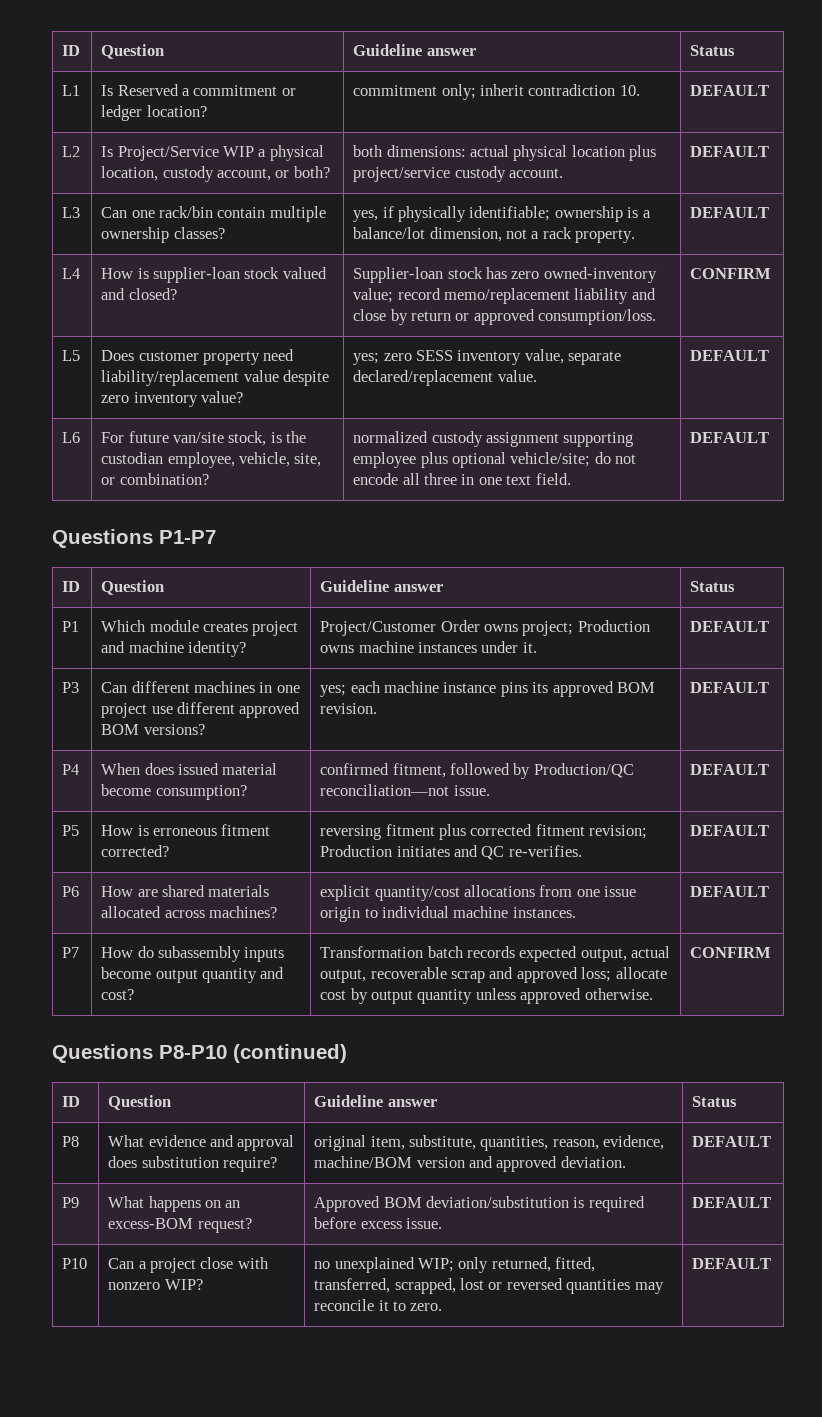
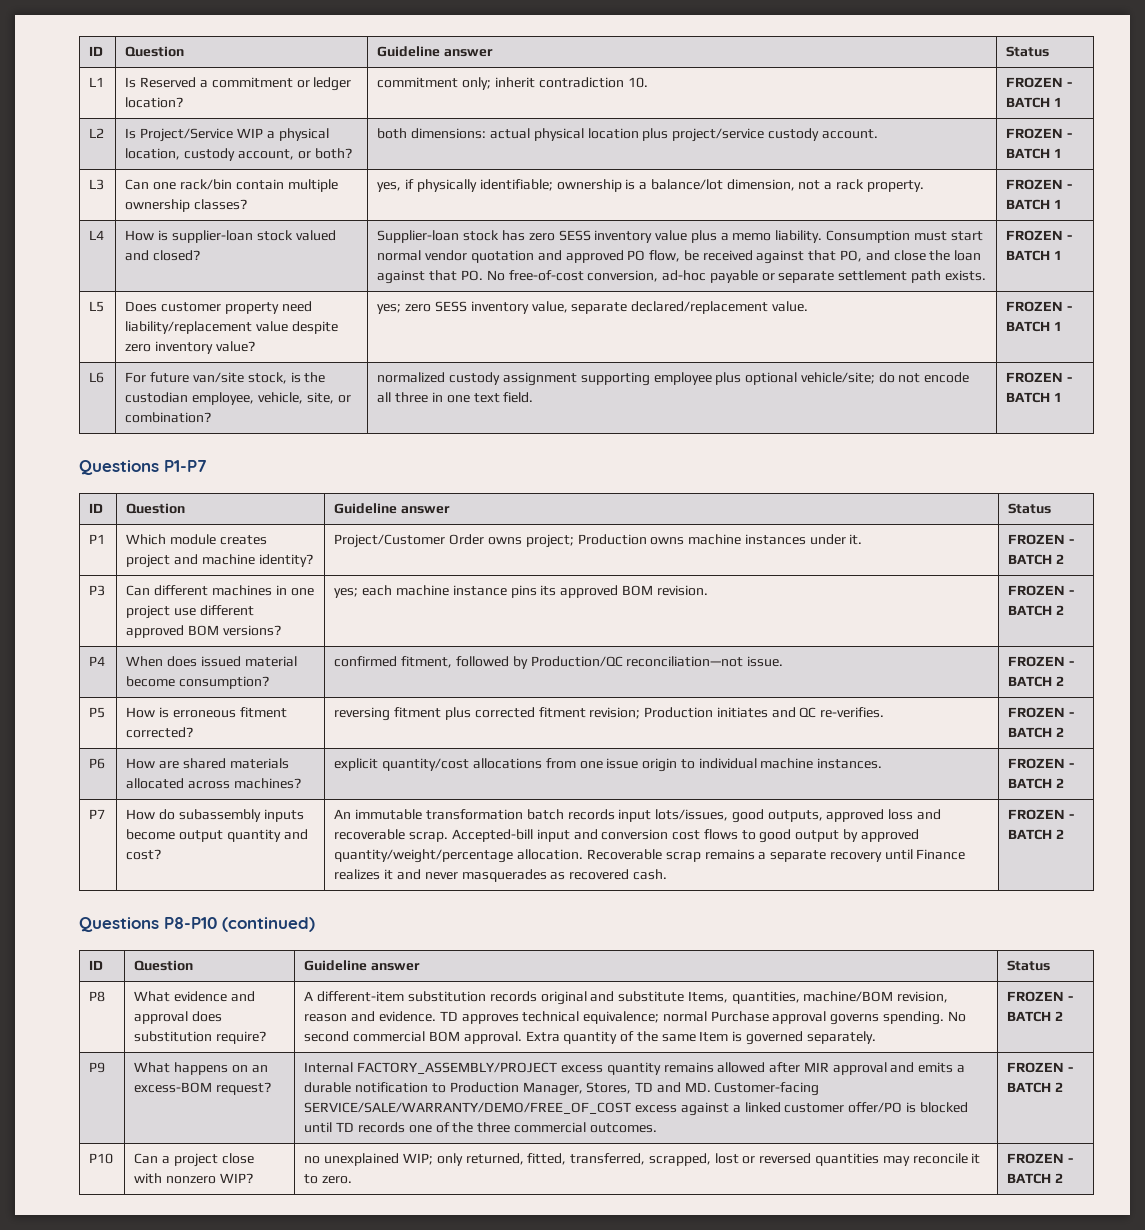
- L1 | Is Reserved a commitment or ledger location? | commitment only; inherit contradiction 10. | DEFAULT
+ L1 | Is Reserved a commitment or ledger location? | commitment only; inherit contradiction 10. | FROZEN - BATCH 1
- L2 | Is Project/Service WIP a physical location, custody account, or both? | both dimensions: actual physical location plus project/service custody account. | DEFAULT
+ L2 | Is Project/Service WIP a physical location, custody account, or both? | both dimensions: actual physical location plus project/service custody account. | FROZEN - BATCH 1
- L3 | Can one rack/bin contain multiple ownership classes? | yes, if physically identifiable; ownership is a balance/lot dimension, not a rack property. | DEFAULT
+ L3 | Can one rack/bin contain multiple ownership classes? | yes, if physically identifiable; ownership is a balance/lot dimension, not a rack property. | FROZEN - BATCH 1
- Supplier-loan stock has zero owned-inventory value; record memo/replacement liability and close by return or approved consumption/loss. | CONFIRM
+ Supplier-loan stock has zero SESS inventory value plus a memo liability. Consumption must start normal vendor quotation and approved PO flow, be received against that PO, and close the loan against that PO. No free-of-cost conversion, ad-hoc payable or separate settlement path exists. | FROZEN - BATCH 1
- L5 | Does customer property need liability/replacement value despite zero inventory value? | yes; zero SESS inventory value, separate declared/replacement value. | DEFAULT
+ L5 | Does customer property need liability/replacement value despite zero inventory value? | yes; zero SESS inventory value, separate declared/replacement value. | FROZEN - BATCH 1
- L6 | For future van/site stock, is the custodian employee, vehicle, site, or combination? | normalized custody assignment supporting employee plus optional vehicle/site; do not encode all three in one text field. | DEFAULT
+ L6 | For future van/site stock, is the custodian employee, vehicle, site, or combination? | normalized custody assignment supporting employee plus optional vehicle/site; do not encode all three in one text field. | FROZEN - BATCH 1
- P1 | Which module creates project and machine identity? | Project/Customer Order owns project; Production owns machine instances under it. | DEFAULT
+ P1 | Which module creates project and machine identity? | Project/Customer Order owns project; Production owns machine instances under it. | FROZEN - BATCH 2
- P3 | Can different machines in one project use different approved BOM versions? | yes; each machine instance pins its approved BOM revision. | DEFAULT
+ P3 | Can different machines in one project use different approved BOM versions? | yes; each machine instance pins its approved BOM revision. | FROZEN - BATCH 2
- P4 | When does issued material become consumption? | confirmed fitment, followed by Production/QC reconciliation—not issue. | DEFAULT
+ P4 | When does issued material become consumption? | confirmed fitment, followed by Production/QC reconciliation—not issue. | FROZEN - BATCH 2
- P5 | How is erroneous fitment corrected? | reversing fitment plus corrected fitment revision; Production initiates and QC re-verifies. | DEFAULT
+ P5 | How is erroneous fitment corrected? | reversing fitment plus corrected fitment revision; Production initiates and QC re-verifies. | FROZEN - BATCH 2
- P6 | How are shared materials allocated across machines? | explicit quantity/cost allocations from one issue origin to individual machine instances. | DEFAULT
+ P6 | How are shared materials allocated across machines? | explicit quantity/cost allocations from one issue origin to individual machine instances. | FROZEN - BATCH 2
- Transformation batch records expected output, actual output, recoverable scrap and approved loss; allocate cost by output quantity unless approved otherwise. | CONFIRM
+ An immutable transformation batch records input lots/issues, good outputs, approved loss and recoverable scrap. Accepted-bill input and conversion cost flows to good output by approved quantity/weight/percentage allocation. Recoverable scrap remains a separate recovery until Finance realizes it and never masquerades as recovered cash. | FROZEN - BATCH 2
- original item, substitute, quantities, reason, evidence, machine/BOM version and approved deviation. | DEFAULT
+ A different-item substitution records original and substitute Items, quantities, machine/BOM revision, reason and evidence. TD approves technical equivalence; normal Purchase approval governs spending. No second commercial BOM approval. Extra quantity of the same Item is governed separately. | FROZEN - BATCH 2
- Approved BOM deviation/substitution is required before excess issue. | DEFAULT
+ Internal FACTORY_ASSEMBLY/PROJECT excess quantity remains allowed after MIR approval and emits a durable notification to Production Manager, Stores, TD and MD. Customer-facing SERVICE/SALE/WARRANTY/DEMO/FREE_OF_COST excess against a linked customer offer/PO is blocked until TD records one of the three commercial outcomes. | FROZEN - BATCH 2
- P10 | Can a project close with nonzero WIP? | no unexplained WIP; only returned, fitted, transferred, scrapped, lost or reversed quantities may reconcile it to zero. | DEFAULT
+ P10 | Can a project close with nonzero WIP? | no unexplained WIP; only returned, fitted, transferred, scrapped, lost or reversed quantities may reconcile it to zero. | FROZEN - BATCH 2

